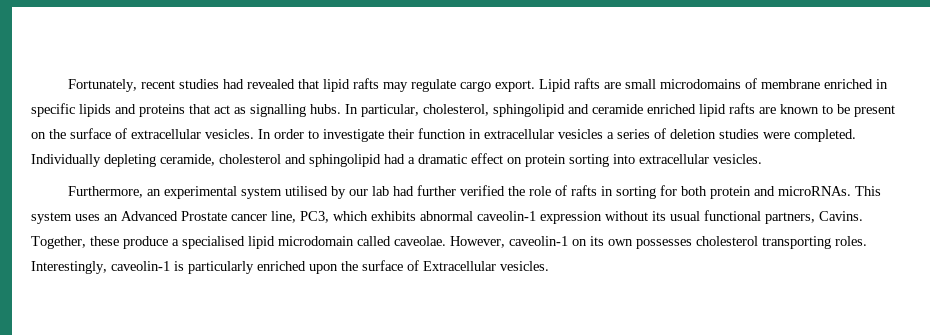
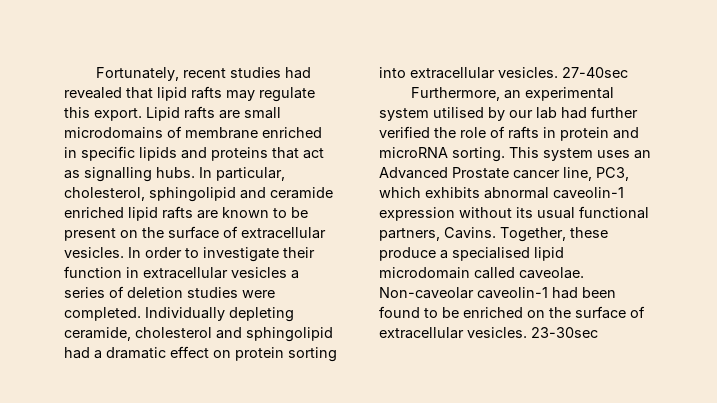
- Fortunately, recent studies had revealed that lipid rafts may regulate cargo export.
+ Fortunately, recent studies had revealed that lipid rafts may regulate this export.
+ 27-40sec
- Furthermore, an experimental system utilised by our lab had further verified the role of rafts in sorting for both protein and microRNAs.
+ Furthermore, an experimental system utilised by our lab had further verified the role of rafts in protein and microRNA sorting.
- However, caveolin-1 on its own possesses cholesterol transporting roles. Interestingly, caveolin-1 is particularly enriched upon the surface of Extracellular vesicles.
+ Non-caveolar caveolin-1 had been found to be enriched on the surface of extracellular vesicles. 23-30sec

